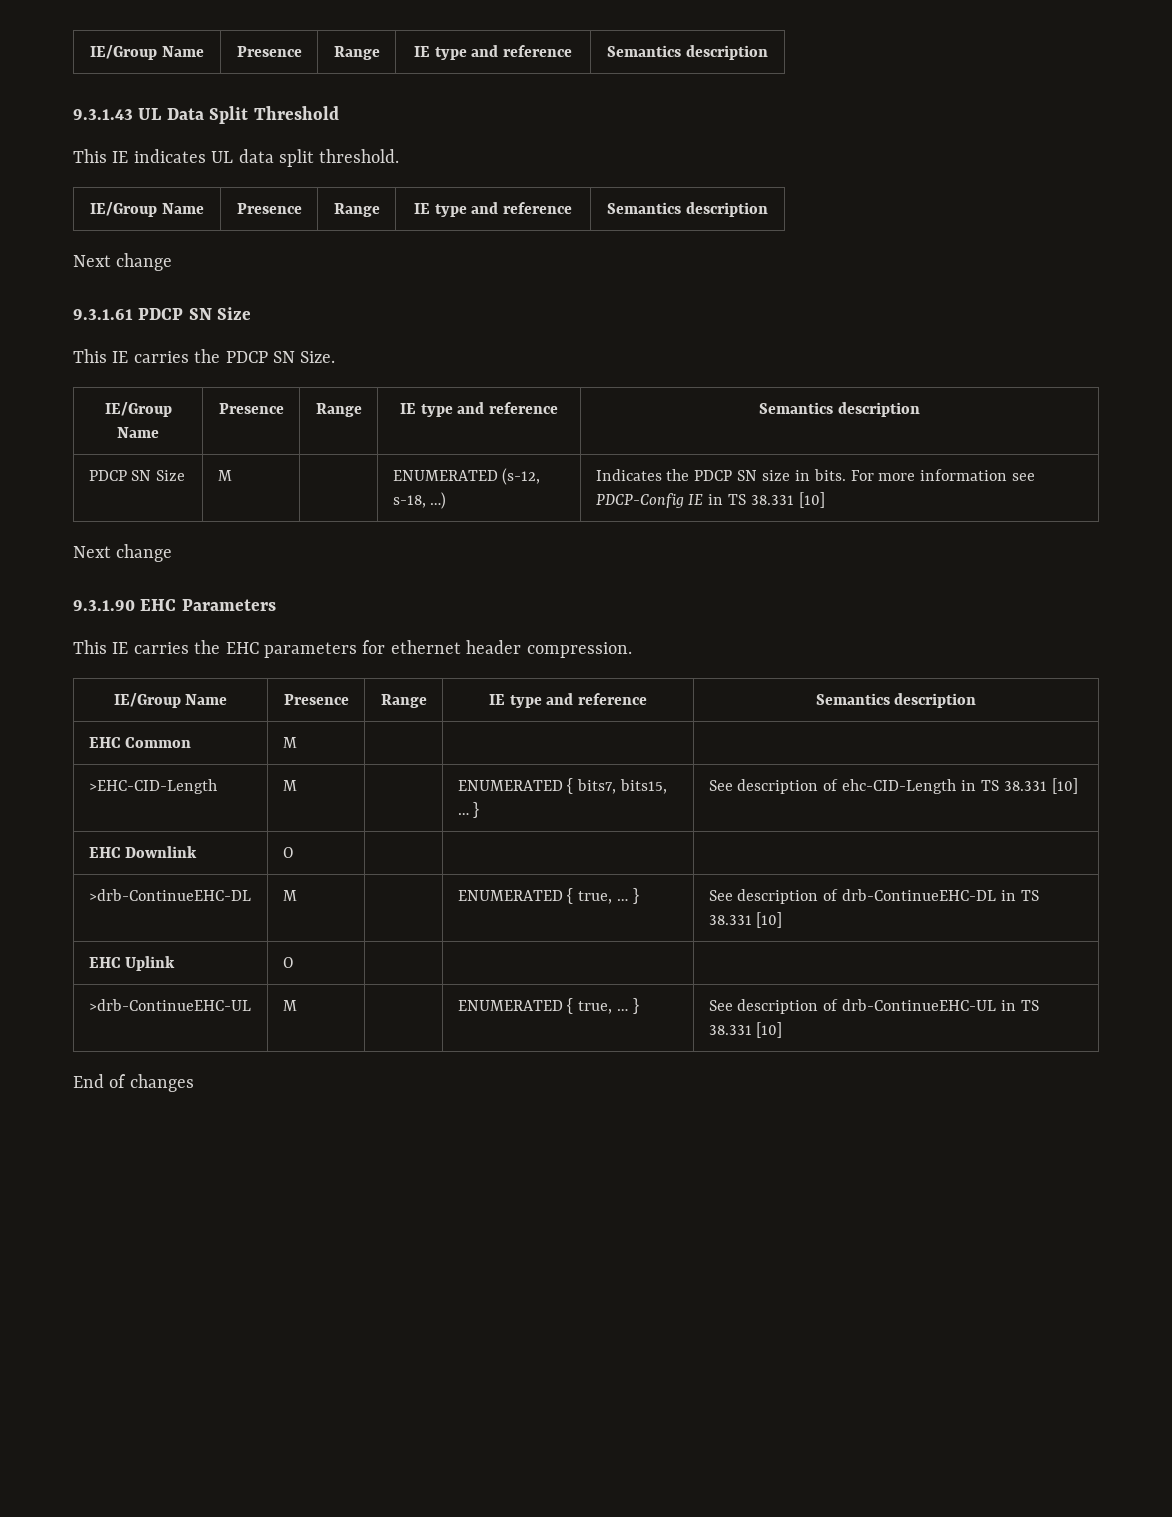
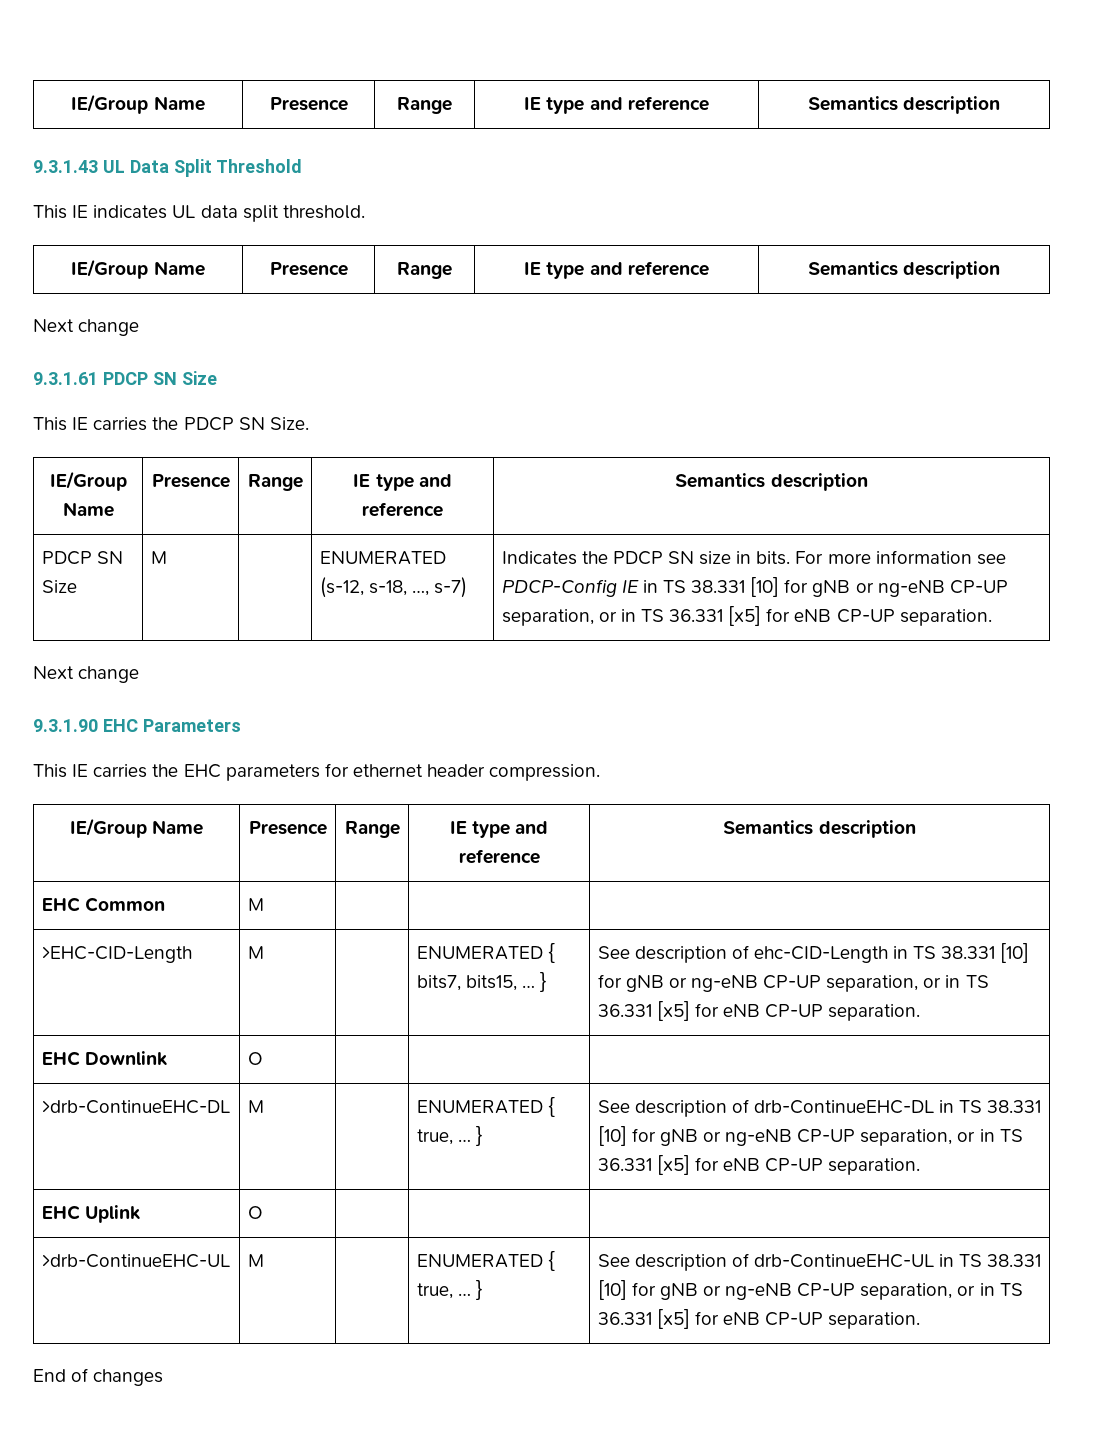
- ENUMERATED (s-12, s-18, …)
+ ENUMERATED (s-12, s-18, …, s-7)
- For more information see PDCP-Config IE in TS 38.331 [10]
+ For more information see PDCP-Config IE in TS 38.331 [10] for gNB or ng-eNB CP-UP separation, or in TS 36.331 [x5] for eNB CP-UP separation.
- >EHC-CID-Length | M | | ENUMERATED { bits7, bits15, … } | See description of ehc-CID-Length in TS 38.331 [10]
+ >EHC-CID-Length | M | | ENUMERATED { bits7, bits15, … } | See description of ehc-CID-Length in TS 38.331 [10] for gNB or ng-eNB CP-UP separation, or in TS 36.331 [x5] for eNB CP-UP separation.
- >drb-ContinueEHC-DL | M | | ENUMERATED { true, … } | See description of drb-ContinueEHC-DL in TS 38.331 [10]
+ >drb-ContinueEHC-DL | M | | ENUMERATED { true, … } | See description of drb-ContinueEHC-DL in TS 38.331 [10] for gNB or ng-eNB CP-UP separation, or in TS 36.331 [x5] for eNB CP-UP separation.
- >drb-ContinueEHC-UL | M | | ENUMERATED { true, … } | See description of drb-ContinueEHC-UL in TS 38.331 [10]
+ >drb-ContinueEHC-UL | M | | ENUMERATED { true, … } | See description of drb-ContinueEHC-UL in TS 38.331 [10] for gNB or ng-eNB CP-UP separation, or in TS 36.331 [x5] for eNB CP-UP separation.

